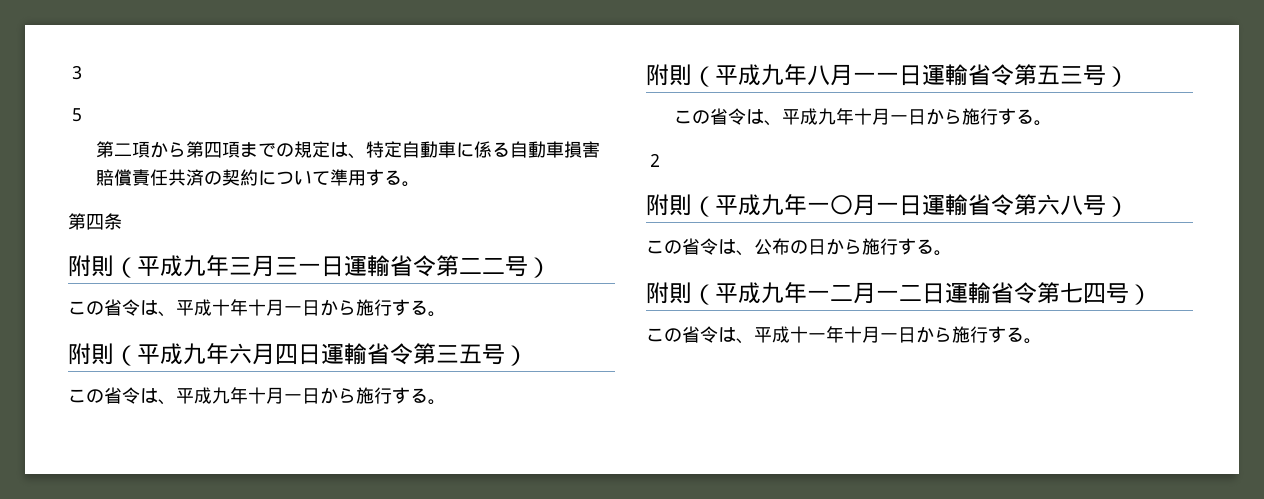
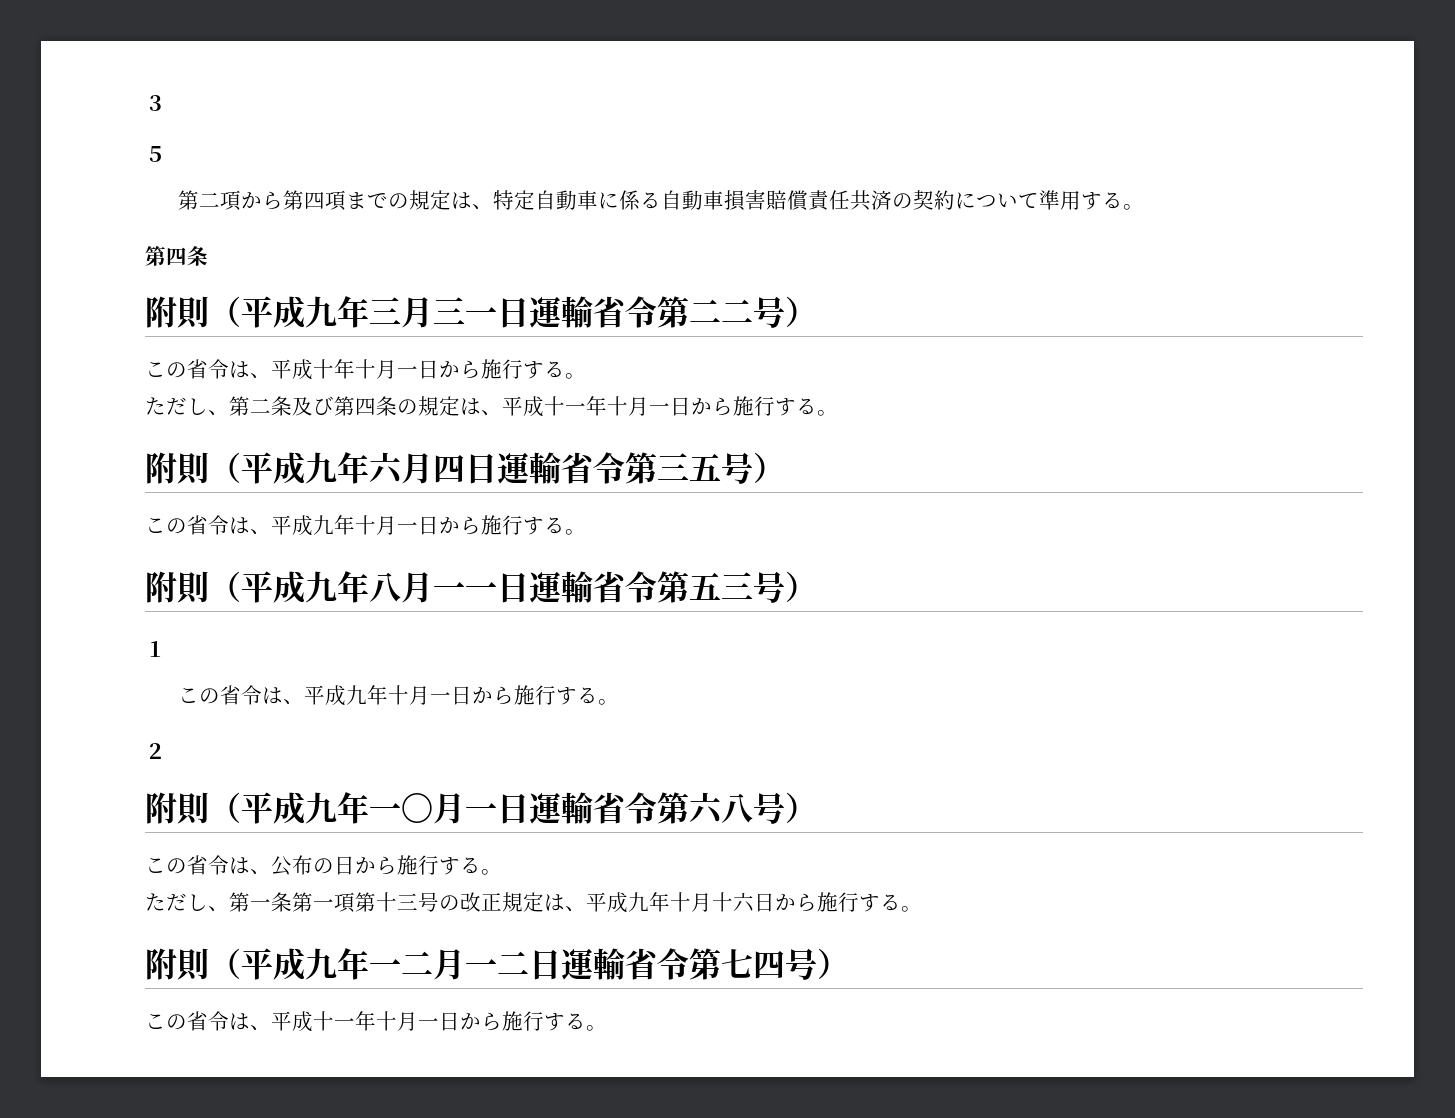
+ ただし、第二条及び第四条の規定は、平成十一年十月一日から施行する。
+ １
+ ただし、第一条第一項第十三号の改正規定は、平成九年十月十六日から施行する。

